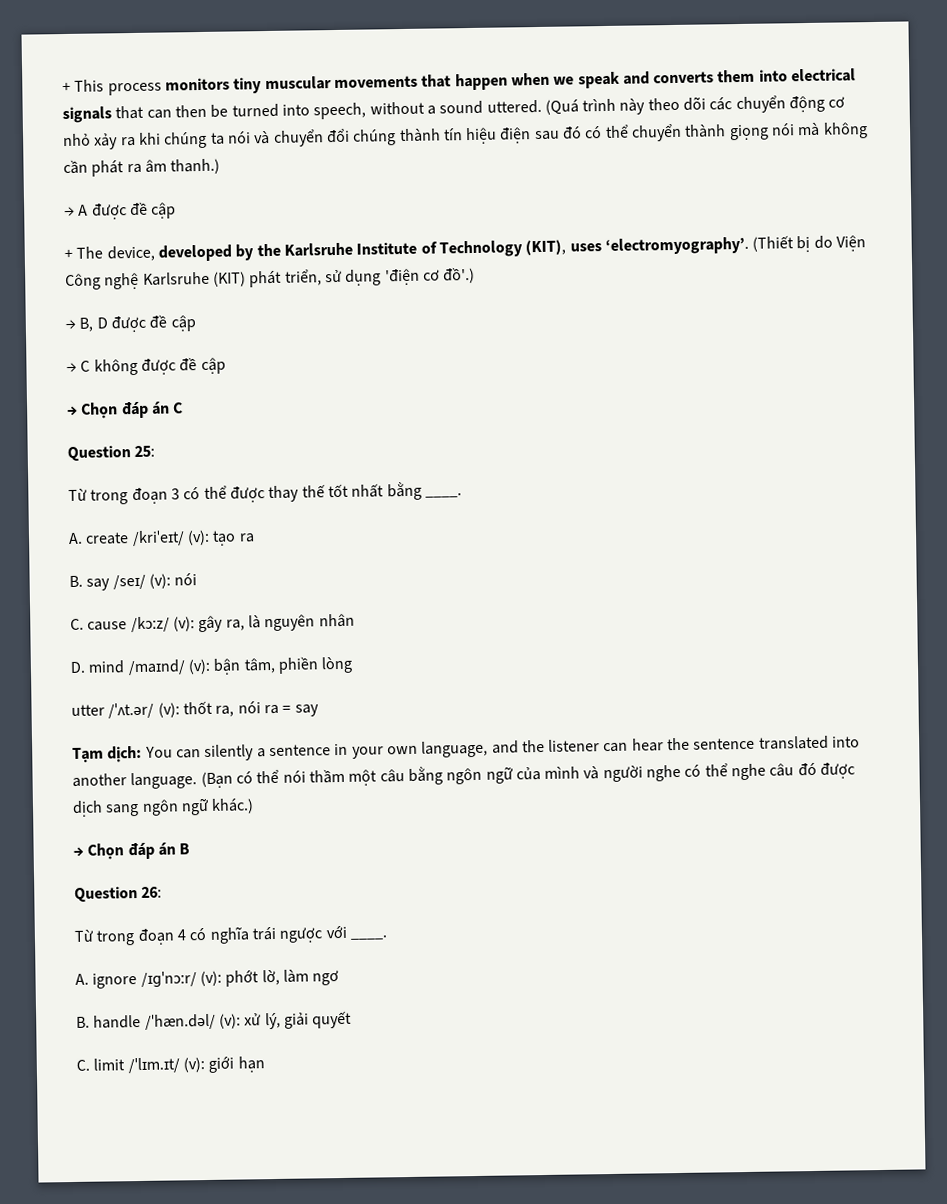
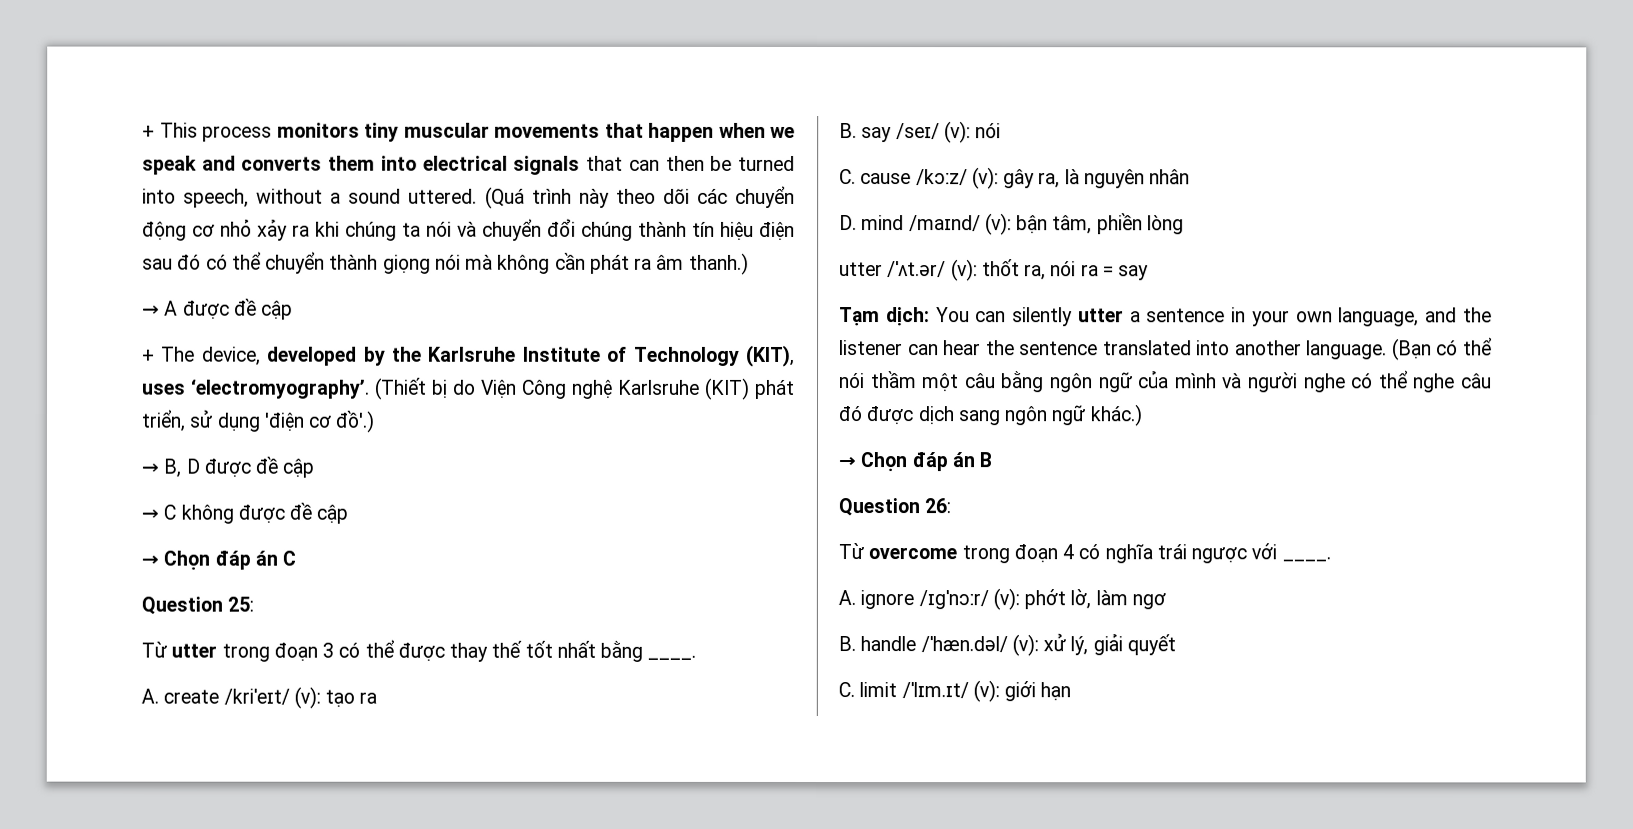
- Từ trong đoạn 3 có thể được thay thế tốt nhất bằng ____.
+ Từ utter trong đoạn 3 có thể được thay thế tốt nhất bằng ____.
- Tạm dịch: You can silently a sentence in your own language, and the listener can hear the sentence translated into another language.
+ Tạm dịch: You can silently utter a sentence in your own language, and the listener can hear the sentence translated into another language.
- Từ trong đoạn 4 có nghĩa trái ngược với ____.
+ Từ overcome trong đoạn 4 có nghĩa trái ngược với ____.

